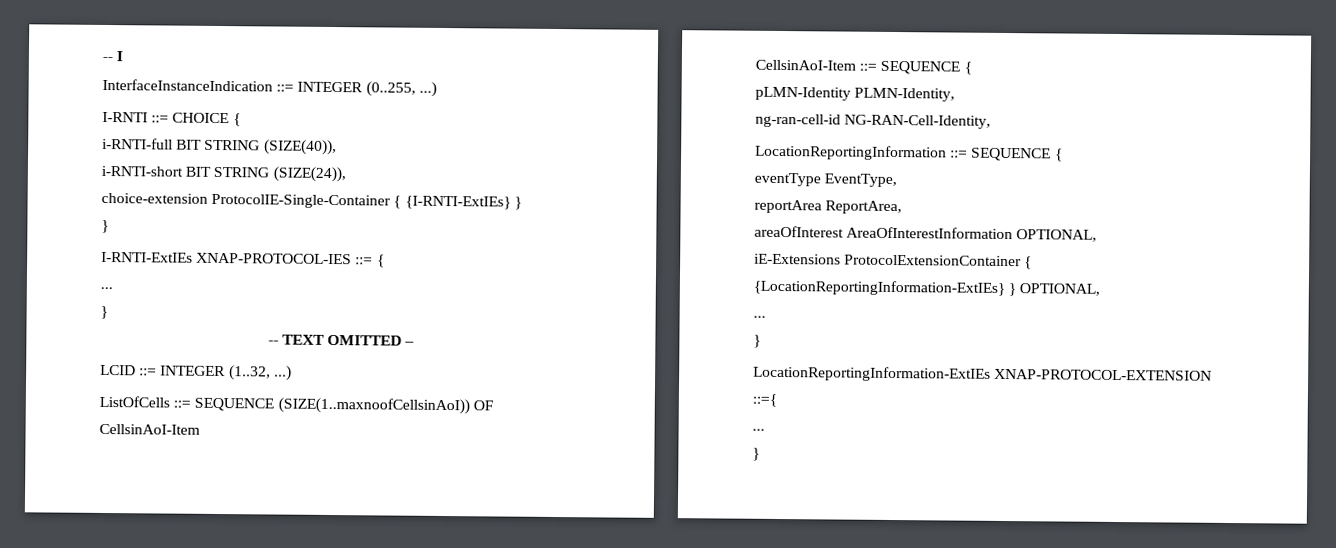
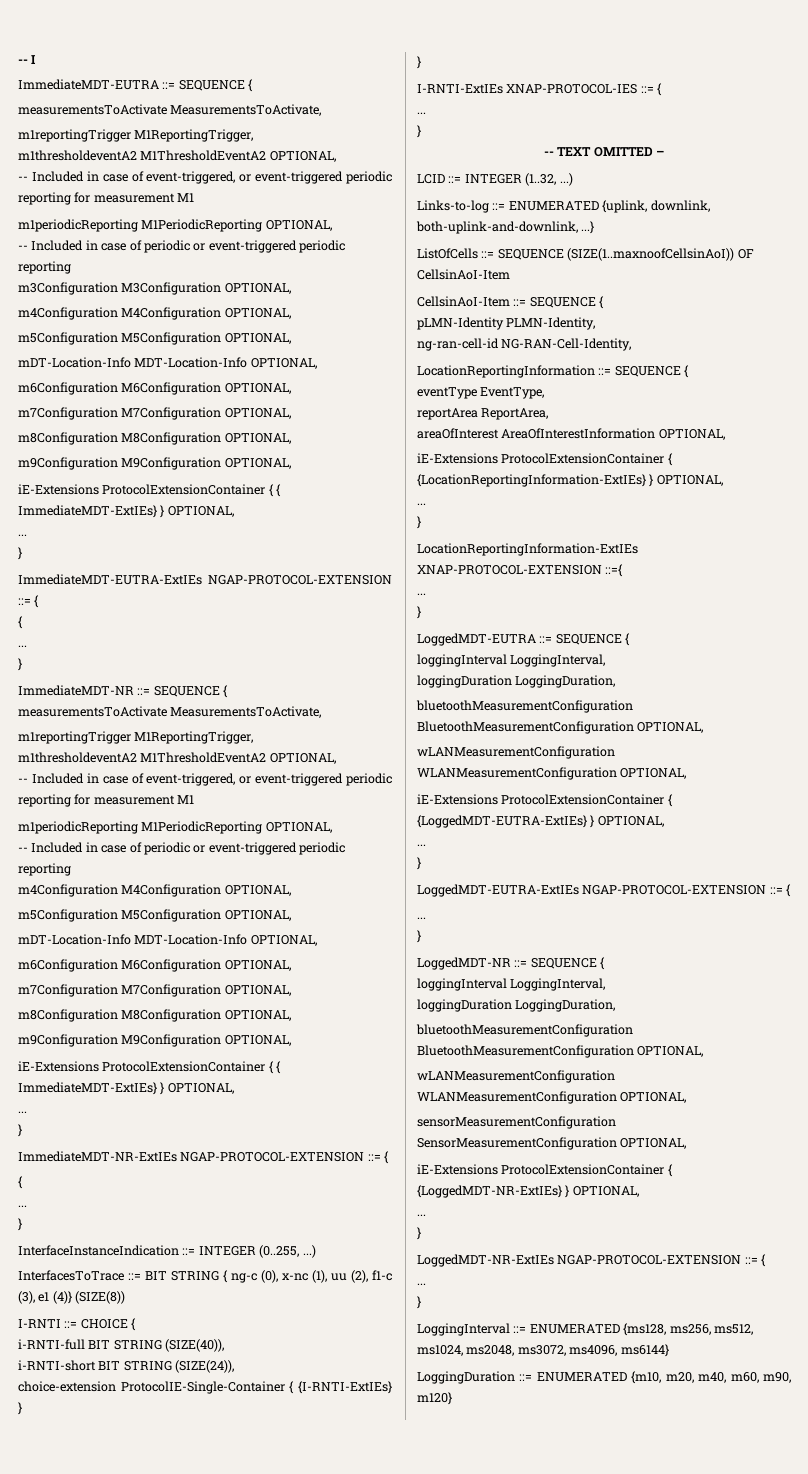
+ ImmediateMDT-EUTRA ::= SEQUENCE {
+ measurementsToActivate MeasurementsToActivate,
+ m1reportingTrigger M1ReportingTrigger,
+ m1thresholdeventA2 M1ThresholdEventA2 OPTIONAL,
+ -- Included in case of event-triggered, or event-triggered periodic reporting for measurement M1
+ m1periodicReporting M1PeriodicReporting OPTIONAL,
+ -- Included in case of periodic or event-triggered periodic reporting
+ m3Configuration M3Configuration OPTIONAL,
+ m4Configuration M4Configuration OPTIONAL,
+ m5Configuration M5Configuration OPTIONAL,
+ mDT-Location-Info MDT-Location-Info OPTIONAL,
+ m6Configuration M6Configuration OPTIONAL,
+ m7Configuration M7Configuration OPTIONAL,
+ m8Configuration M8Configuration OPTIONAL,
+ m9Configuration M9Configuration OPTIONAL,
+ iE-Extensions ProtocolExtensionContainer { { ImmediateMDT-ExtIEs} } OPTIONAL,
+ ...
+ }
+ ImmediateMDT-EUTRA-ExtIEs NGAP-PROTOCOL-EXTENSION ::= {
+ {
+ ...
+ }
+ ImmediateMDT-NR ::= SEQUENCE {
+ measurementsToActivate MeasurementsToActivate,
+ m1reportingTrigger M1ReportingTrigger,
+ m1thresholdeventA2 M1ThresholdEventA2 OPTIONAL,
+ -- Included in case of event-triggered, or event-triggered periodic reporting for measurement M1
+ m1periodicReporting M1PeriodicReporting OPTIONAL,
+ -- Included in case of periodic or event-triggered periodic reporting
+ m4Configuration M4Configuration OPTIONAL,
+ m5Configuration M5Configuration OPTIONAL,
+ mDT-Location-Info MDT-Location-Info OPTIONAL,
+ m6Configuration M6Configuration OPTIONAL,
+ m7Configuration M7Configuration OPTIONAL,
+ m8Configuration M8Configuration OPTIONAL,
+ m9Configuration M9Configuration OPTIONAL,
+ iE-Extensions ProtocolExtensionContainer { { ImmediateMDT-ExtIEs} } OPTIONAL,
+ ...
+ }
+ ImmediateMDT-NR-ExtIEs NGAP-PROTOCOL-EXTENSION ::= {
+ {
+ ...
+ }
+ InterfacesToTrace ::= BIT STRING { ng-c (0), x-nc (1), uu (2), f1-c (3), e1 (4)} (SIZE(8))
+ Links-to-log ::= ENUMERATED {uplink, downlink, both-uplink-and-downlink, ...}
+ LoggedMDT-EUTRA ::= SEQUENCE {
+ loggingInterval LoggingInterval,
+ loggingDuration LoggingDuration,
+ bluetoothMeasurementConfiguration BluetoothMeasurementConfiguration OPTIONAL,
+ wLANMeasurementConfiguration WLANMeasurementConfiguration OPTIONAL,
+ iE-Extensions ProtocolExtensionContainer { {LoggedMDT-EUTRA-ExtIEs} } OPTIONAL,
+ ...
+ }
+ LoggedMDT-EUTRA-ExtIEs NGAP-PROTOCOL-EXTENSION ::= {
+ ...
+ }
+ LoggedMDT-NR ::= SEQUENCE {
+ loggingInterval LoggingInterval,
+ loggingDuration LoggingDuration,
+ bluetoothMeasurementConfiguration BluetoothMeasurementConfiguration OPTIONAL,
+ wLANMeasurementConfiguration WLANMeasurementConfiguration OPTIONAL,
+ sensorMeasurementConfiguration SensorMeasurementConfiguration OPTIONAL,
+ iE-Extensions ProtocolExtensionContainer { {LoggedMDT-NR-ExtIEs} } OPTIONAL,
+ ...
+ }
+ LoggedMDT-NR-ExtIEs NGAP-PROTOCOL-EXTENSION ::= {
+ ...
+ }
+ LoggingInterval ::= ENUMERATED {ms128, ms256, ms512, ms1024, ms2048, ms3072, ms4096, ms6144}
+ LoggingDuration ::= ENUMERATED {m10, m20, m40, m60, m90, m120}

